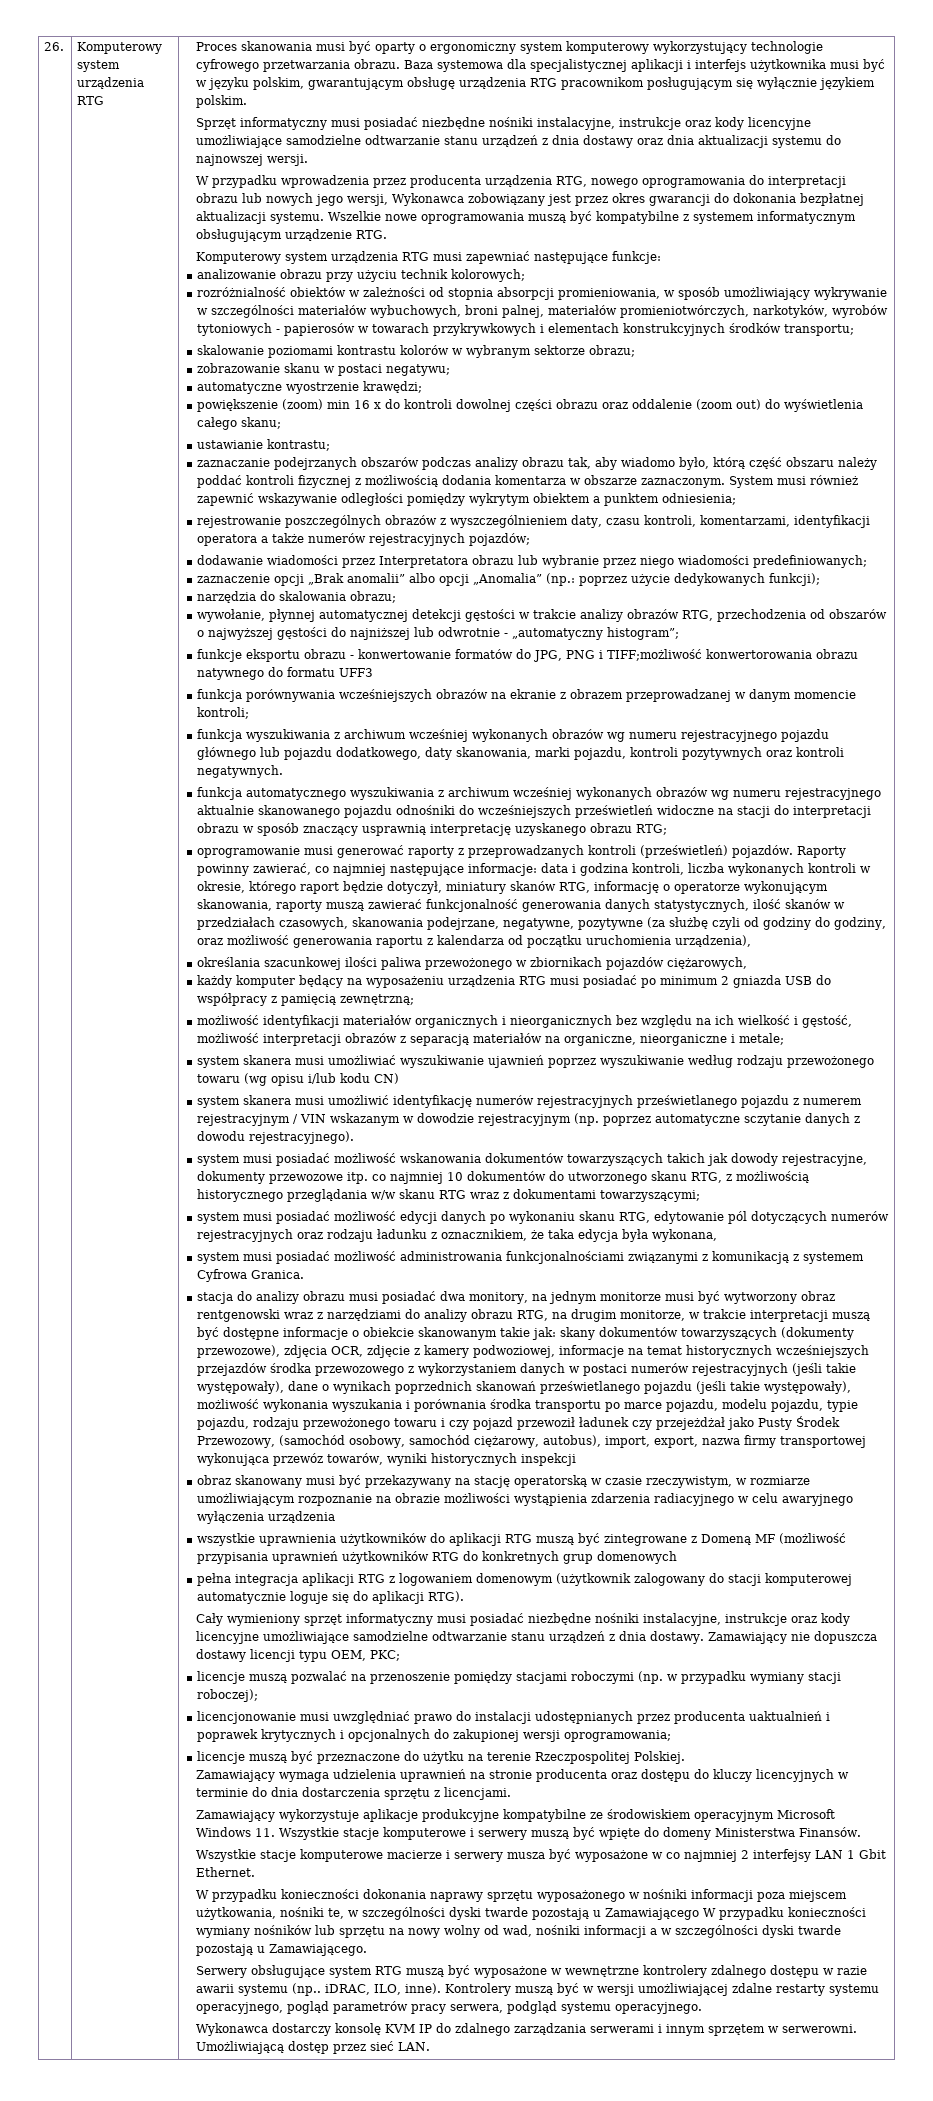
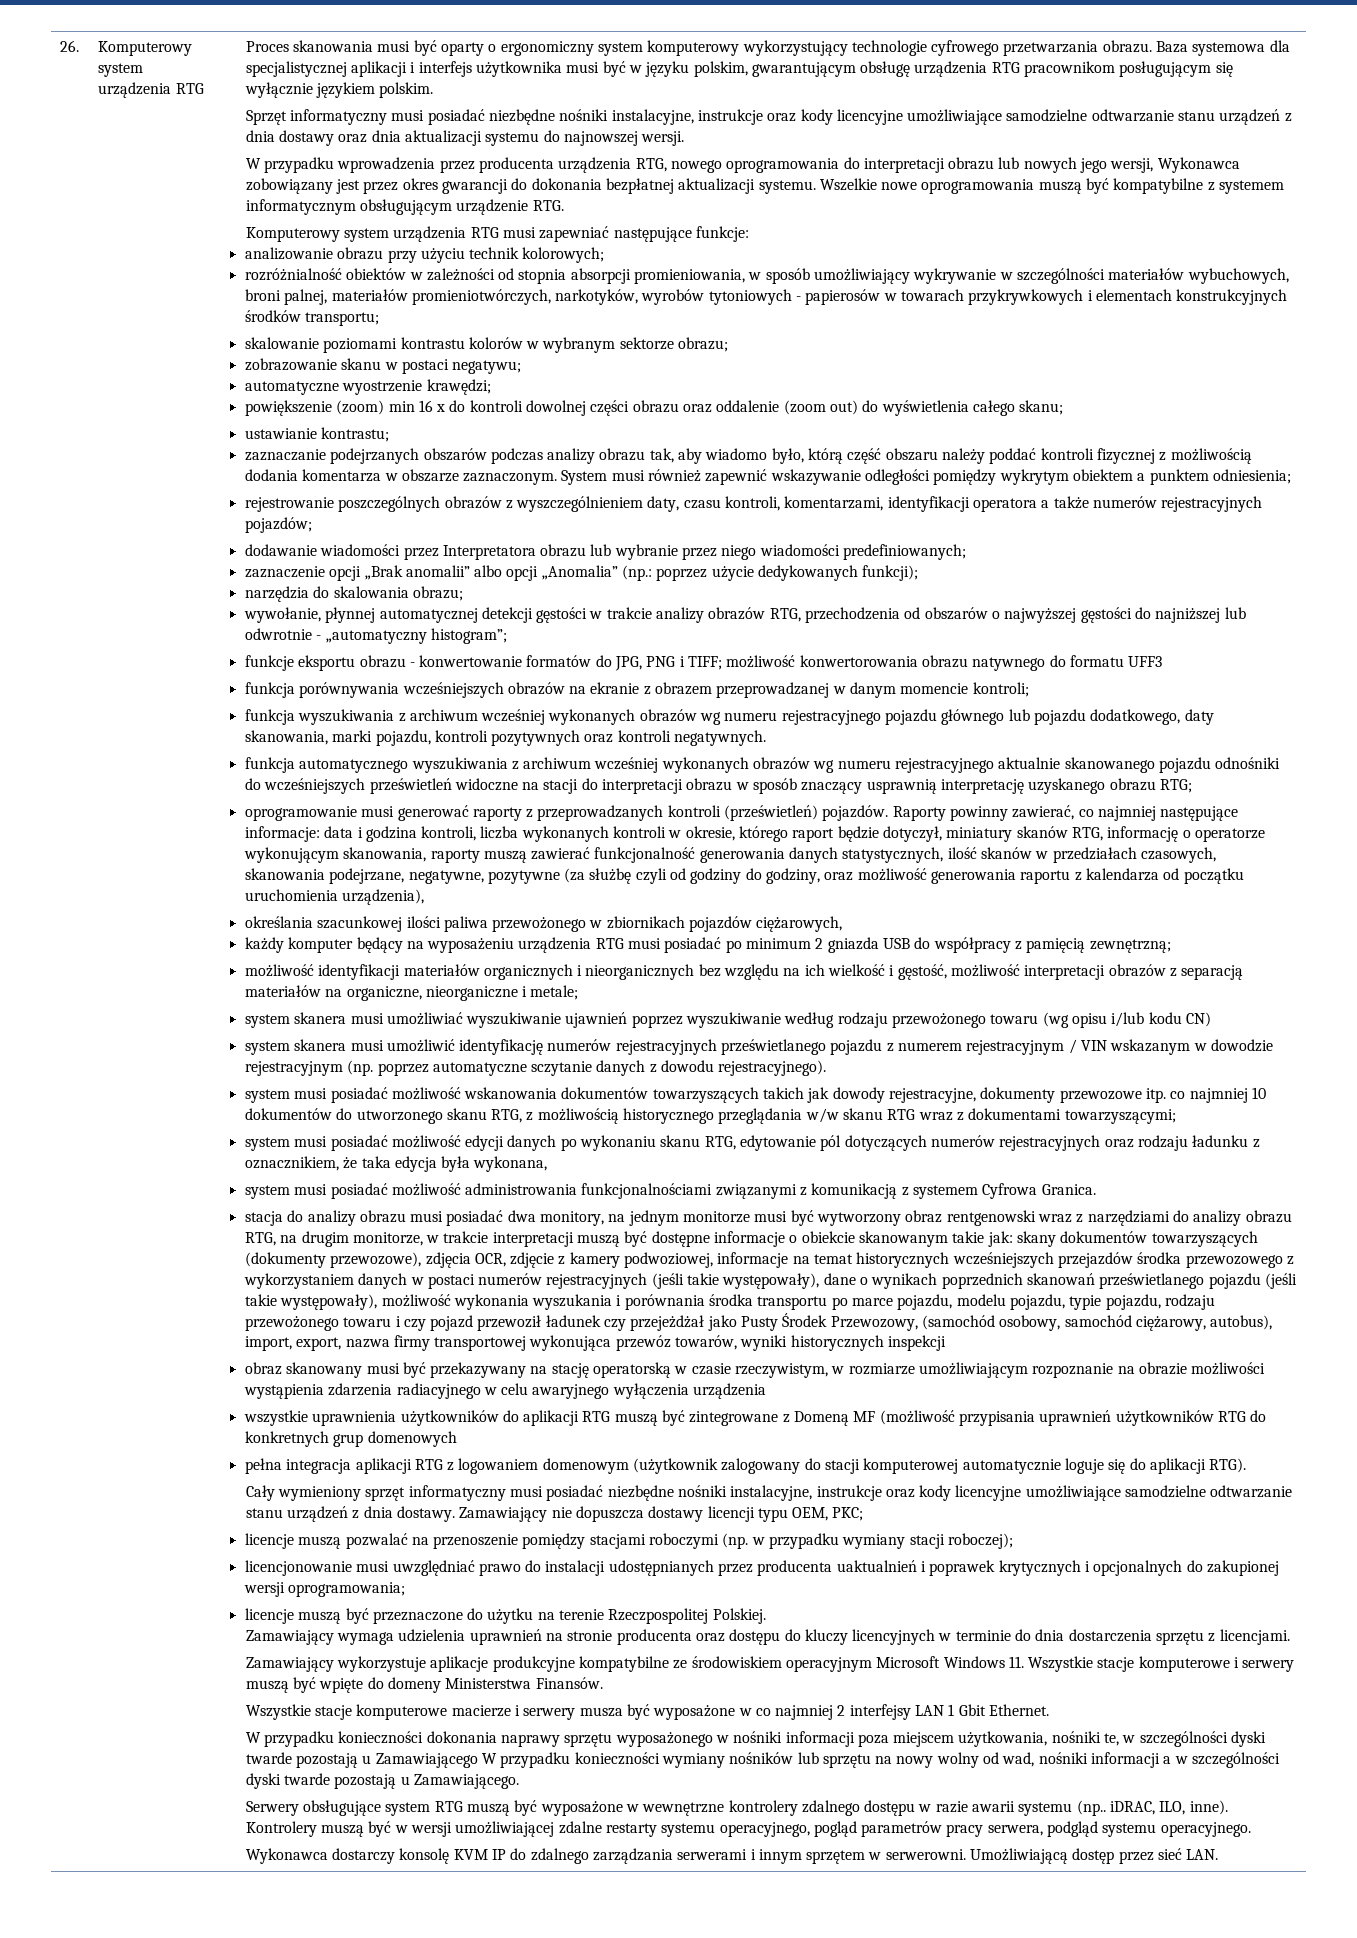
- funkcje eksportu obrazu - konwertowanie formatów do JPG, PNG i TIFF;możliwość konwertorowania obrazu natywnego do formatu UFF3
+ funkcje eksportu obrazu - konwertowanie formatów do JPG, PNG i TIFF; możliwość konwertorowania obrazu natywnego do formatu UFF3

